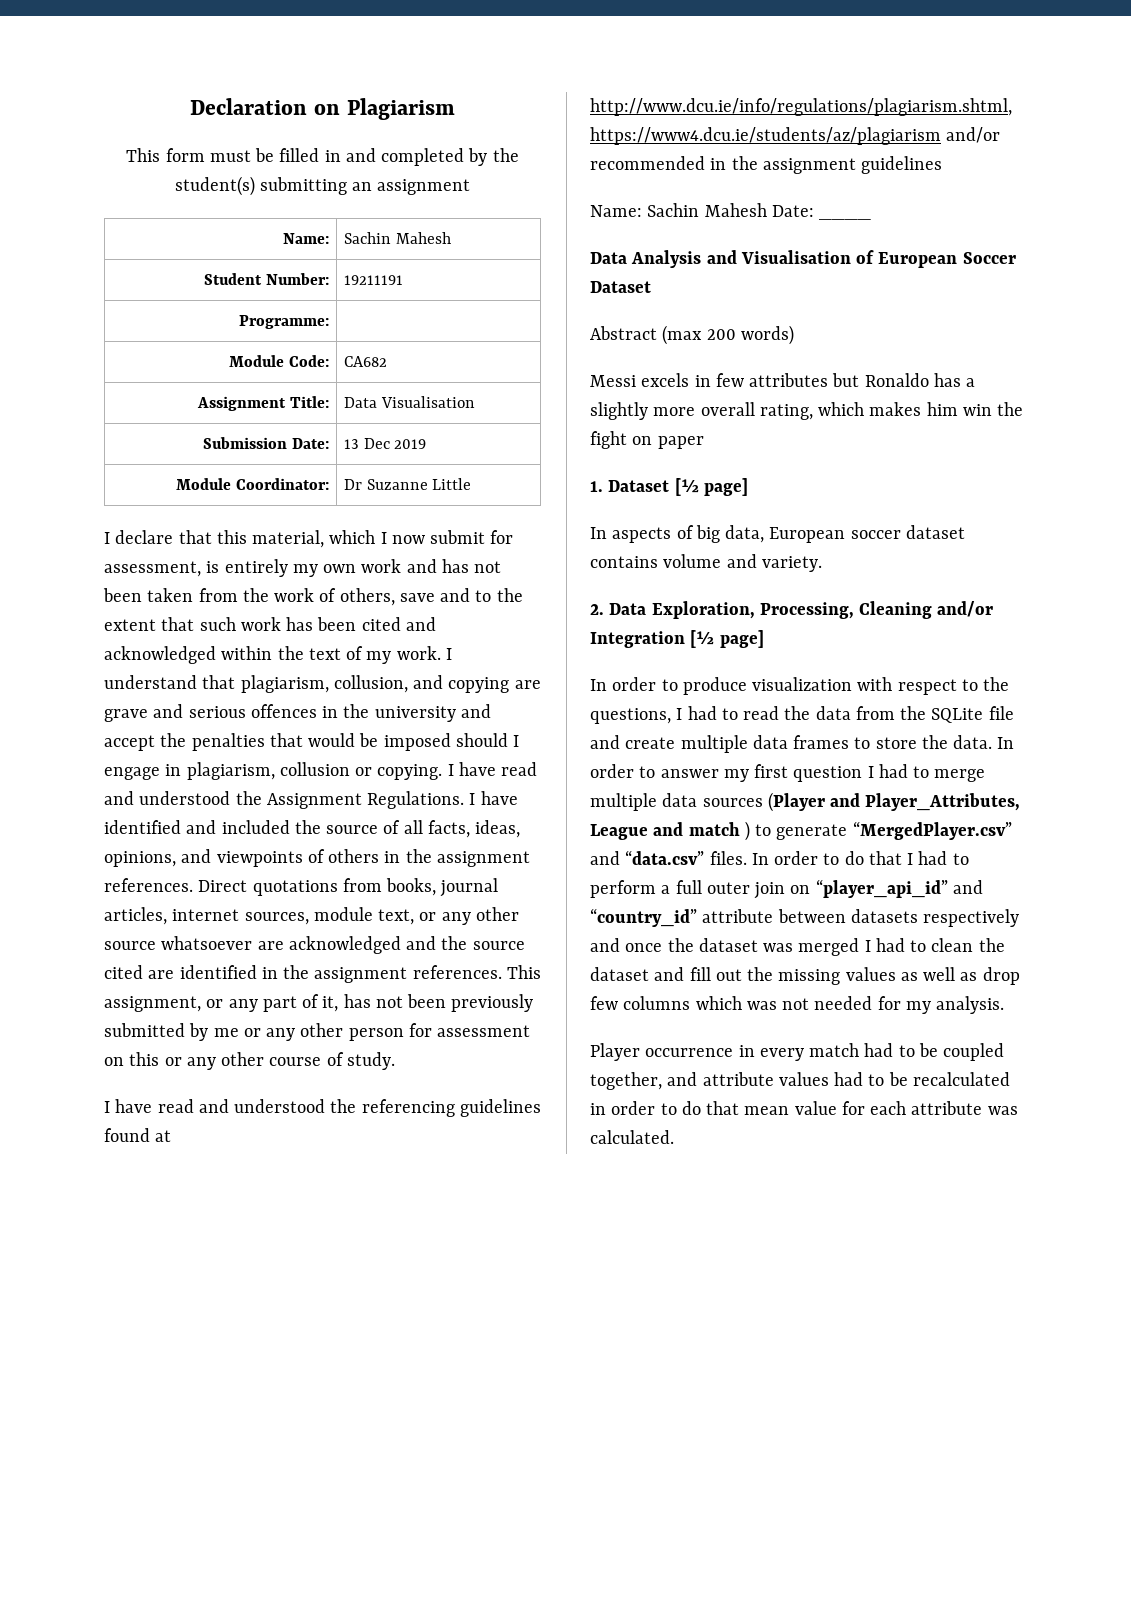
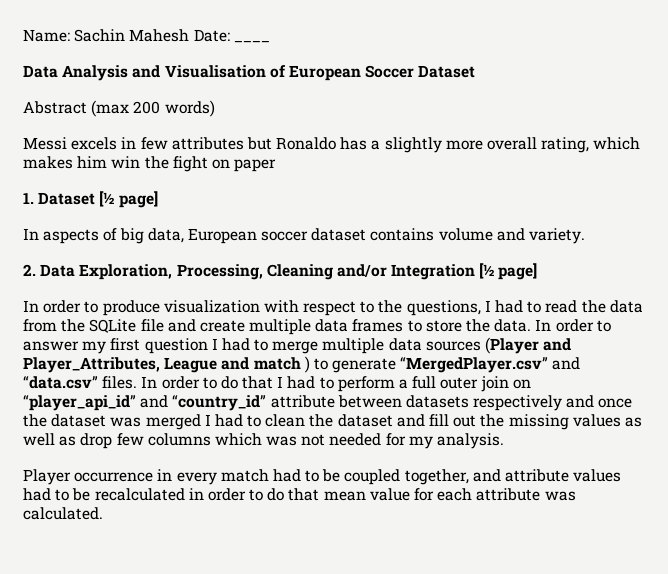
- Declaration on Plagiarism
- This form must be filled in and completed by the student(s) submitting an assignment
- Name: | Sachin Mahesh
- Student Number: | 19211191
- Programme: |
- Module Code: | CA682
- Assignment Title: | Data Visualisation
- Submission Date: | 13 Dec 2019
- Module Coordinator: | Dr Suzanne Little
- I declare that this material, which I now submit for assessment, is entirely my own work and has not been taken from the work of others, save and to the extent that such work has been cited and acknowledged within the text of my work. I understand that plagiarism, collusion, and copying are grave and serious offences in the university and accept the penalties that would be imposed should I engage in plagiarism, collusion or copying. I have read and understood the Assignment Regulations. I have identified and included the source of all facts, ideas, opinions, and viewpoints of others in the assignment references. Direct quotations from books, journal articles, internet sources, module text, or any other source whatsoever are acknowledged and the source cited are identified in the assignment references. This assignment, or any part of it, has not been previously submitted by me or any other person for assessment on this or any other course of study.
- I have read and understood the referencing guidelines found at http://www.dcu.ie/info/regulations/plagiarism.shtml, https://www4.dcu.ie/students/az/plagiarism and/or recommended in the assignment guidelines

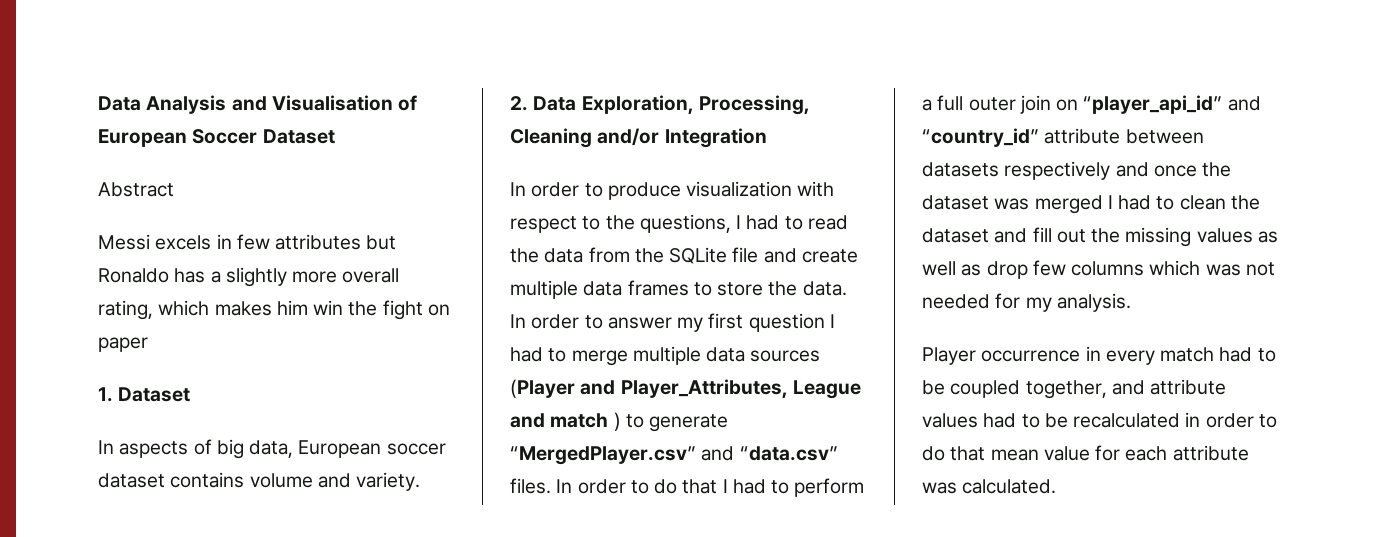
- Name: Sachin Mahesh Date: ____
- Abstract (max 200 words)
+ Abstract
- 1. Dataset [½ page]
+ 1. Dataset
- 2. Data Exploration, Processing, Cleaning and/or Integration [½ page]
+ 2. Data Exploration, Processing, Cleaning and/or Integration

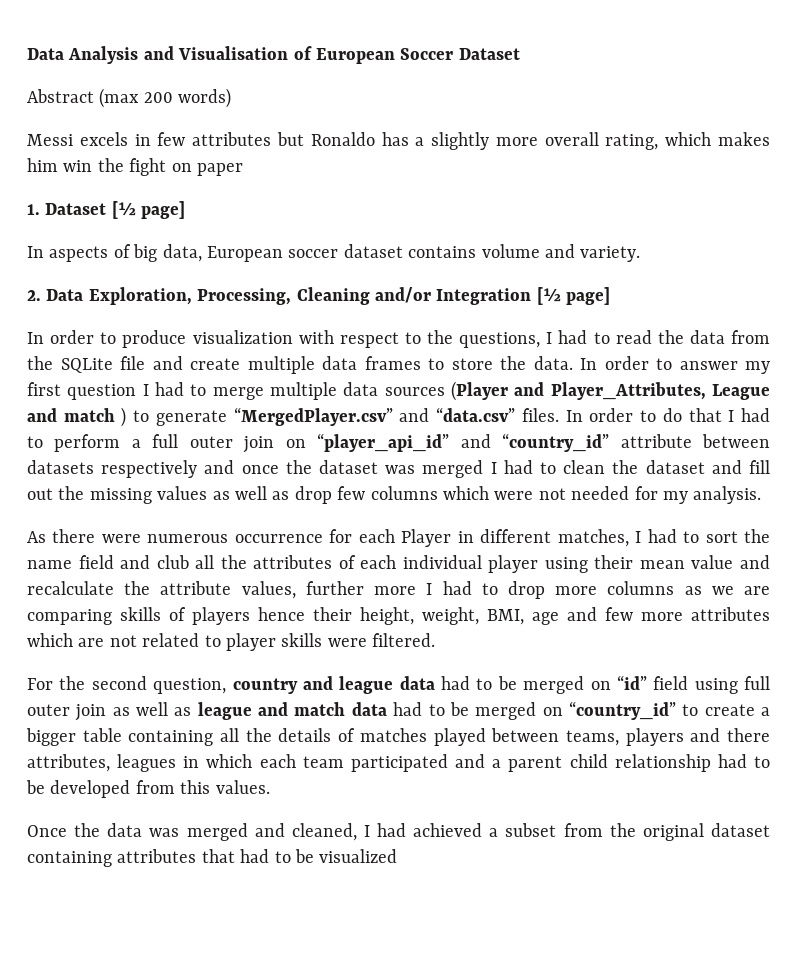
- Abstract
+ Abstract (max 200 words)
- 1. Dataset
+ 1. Dataset [½ page]
- 2. Data Exploration, Processing, Cleaning and/or Integration
+ 2. Data Exploration, Processing, Cleaning and/or Integration [½ page]
- In order to do that I had to perform a full outer join on “player_api_id” and “country_id” attribute between datasets respectively and once the dataset was merged I had to clean the dataset and fill out the missing values as well as drop few columns which was not needed for my analysis.
+ In order to do that I had to perform a full outer join on “player_api_id” and “country_id” attribute between datasets respectively and once the dataset was merged I had to clean the dataset and fill out the missing values as well as drop few columns which were not needed for my analysis.
- Player occurrence in every match had to be coupled together, and attribute values had to be recalculated in order to do that mean value for each attribute was calculated.
+ As there were numerous occurrence for each Player in different matches, I had to sort the name field and club all the attributes of each individual player using their mean value and recalculate the attribute values, further more I had to drop more columns as we are comparing skills of players hence their height, weight, BMI, age and few more attributes which are not related to player skills were filtered.
+ For the second question, country and league data had to be merged on “id” field using full outer join as well as league and match data had to be merged on “country_id” to create a bigger table containing all the details of matches played between teams, players and there attributes, leagues in which each team participated and a parent child relationship had to be developed from this values.
+ Once the data was merged and cleaned, I had achieved a subset from the original dataset containing attributes that had to be visualized

